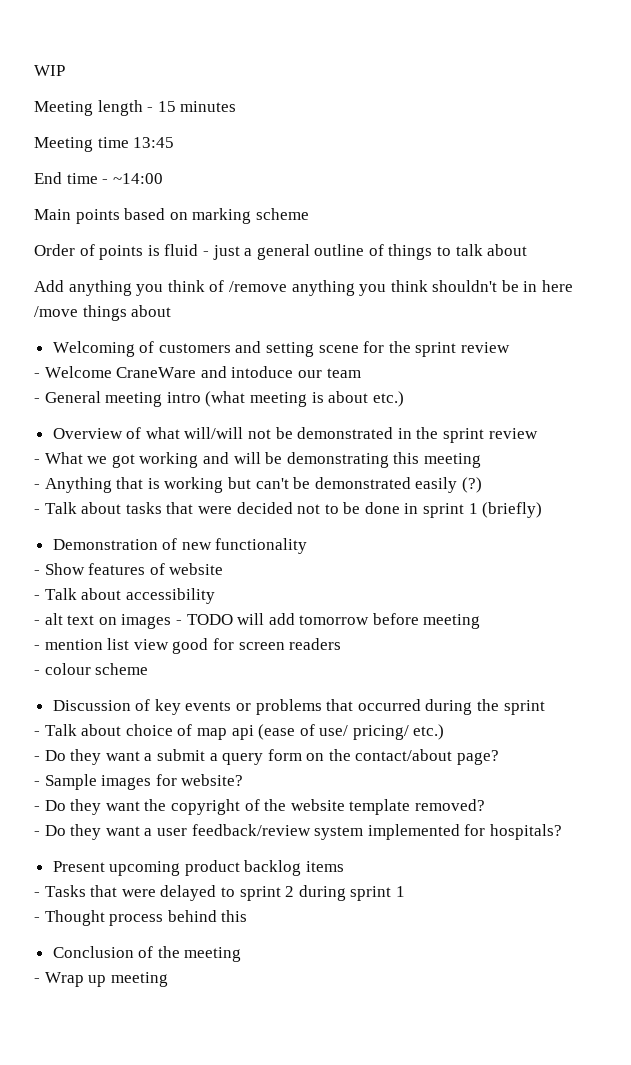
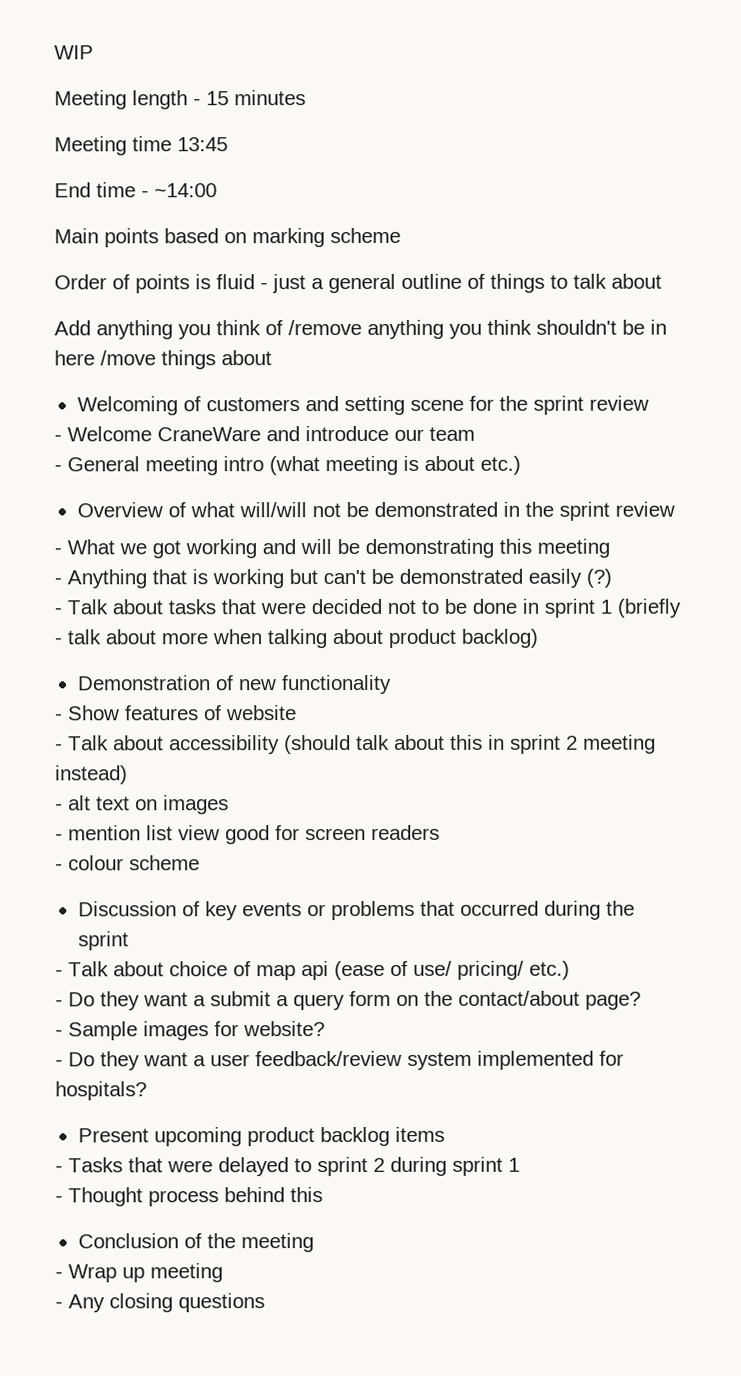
- - Welcome CraneWare and intoduce our team
+ - Welcome CraneWare and introduce our team
- - Talk about tasks that were decided not to be done in sprint 1 (briefly)
+ - Talk about tasks that were decided not to be done in sprint 1 (briefly - talk about more when talking about product backlog)
- - Talk about accessibility
+ - Talk about accessibility (should talk about this in sprint 2 meeting instead)
- - alt text on images - TODO will add tomorrow before meeting
+ - alt text on images
- - Do they want the copyright of the website template removed?
+ - Any closing questions

